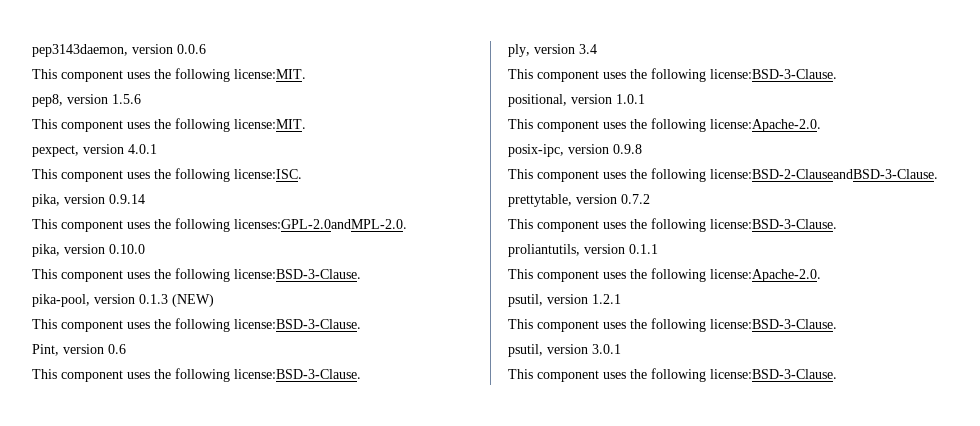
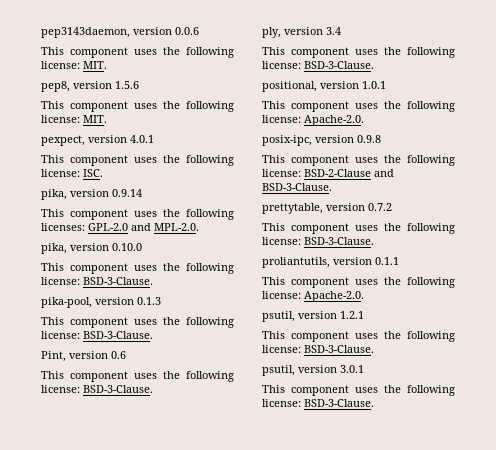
  pep3143daemon, version 0.0.6
- This component uses the following license:MIT.
+ This component uses the following license: MIT.
  pep8, version 1.5.6
- This component uses the following license:MIT.
+ This component uses the following license: MIT.
- This component uses the following license:ISC.
+ This component uses the following license: ISC.
- This component uses the following licenses:GPL-2.0andMPL-2.0.
+ This component uses the following licenses: GPL-2.0 and MPL-2.0.
  pika, version 0.10.0
- This component uses the following license:BSD-3-Clause.
+ This component uses the following license: BSD-3-Clause.
- pika-pool, version 0.1.3 (NEW)
- This component uses the following license:BSD-3-Clause.
+ pika-pool, version 0.1.3
+ This component uses the following license: BSD-3-Clause.
  Pint, version 0.6
- This component uses the following license:BSD-3-Clause.
+ This component uses the following license: BSD-3-Clause.
  ply, version 3.4
- This component uses the following license:BSD-3-Clause.
+ This component uses the following license: BSD-3-Clause.
  positional, version 1.0.1
- This component uses the following license:Apache-2.0.
+ This component uses the following license: Apache-2.0.
- This component uses the following license:BSD-2-ClauseandBSD-3-Clause.
+ This component uses the following license: BSD-2-Clause and BSD-3-Clause.
  prettytable, version 0.7.2
- This component uses the following license:BSD-3-Clause.
+ This component uses the following license: BSD-3-Clause.
  proliantutils, version 0.1.1
- This component uses the following license:Apache-2.0.
+ This component uses the following license: Apache-2.0.
  psutil, version 1.2.1
- This component uses the following license:BSD-3-Clause.
+ This component uses the following license: BSD-3-Clause.
  psutil, version 3.0.1
- This component uses the following license:BSD-3-Clause.
+ This component uses the following license: BSD-3-Clause.

